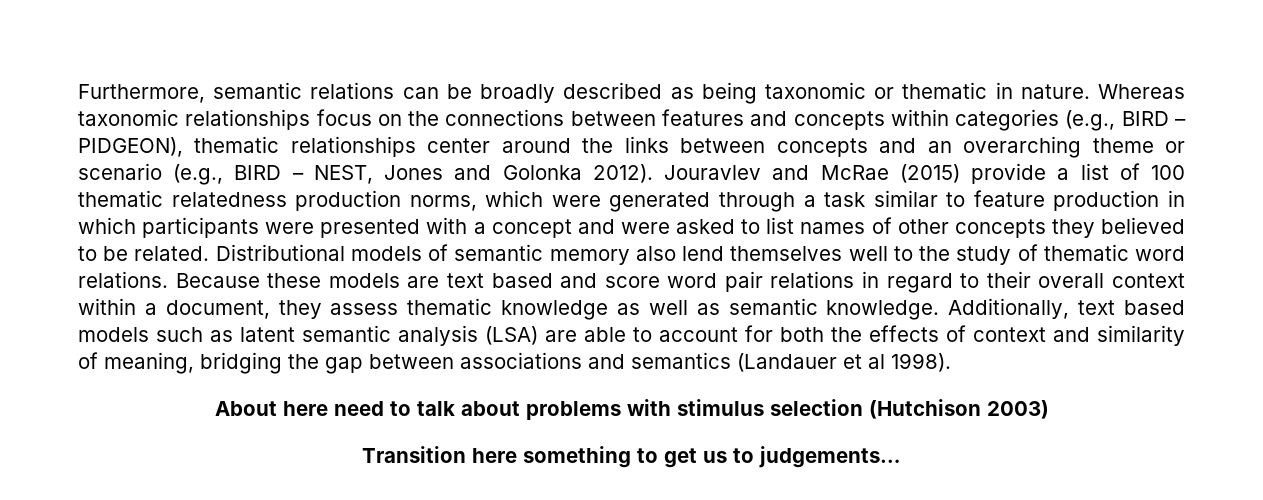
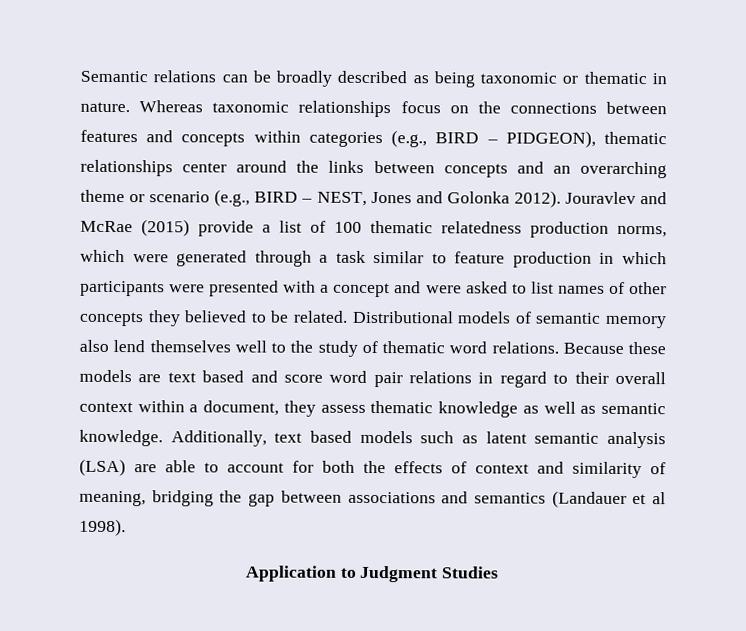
- Furthermore, semantic relations can be broadly described as being taxonomic or thematic in nature.
+ Semantic relations can be broadly described as being taxonomic or thematic in nature.
- About here need to talk about problems with stimulus selection (Hutchison 2003)
- Transition here something to get us to judgements…
+ Application to Judgment Studies

